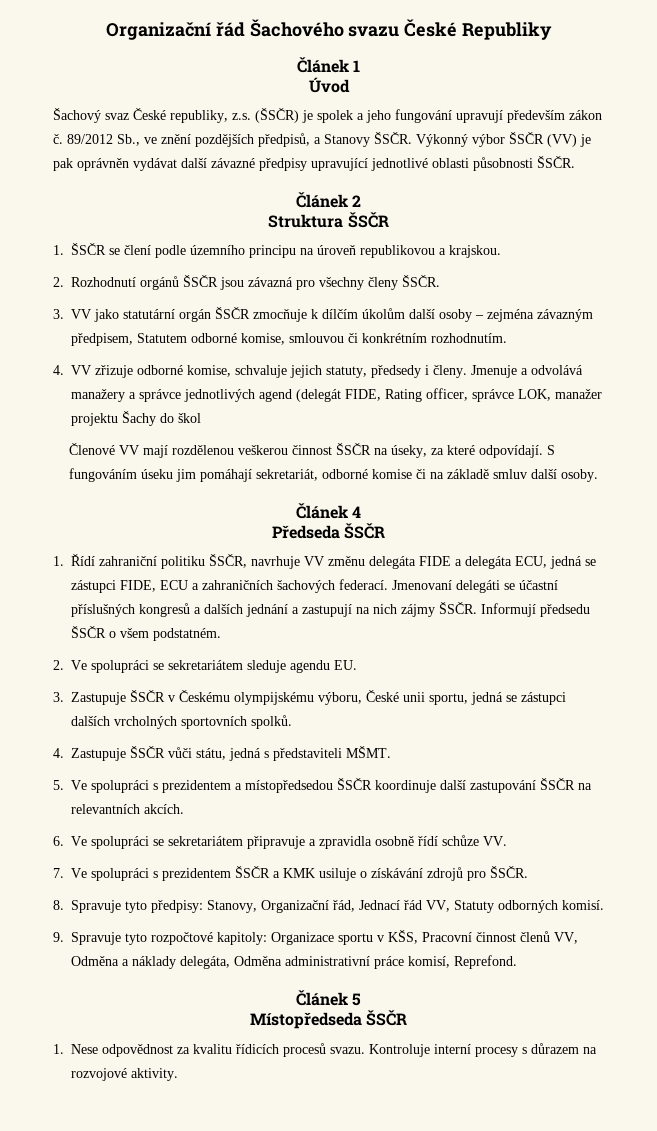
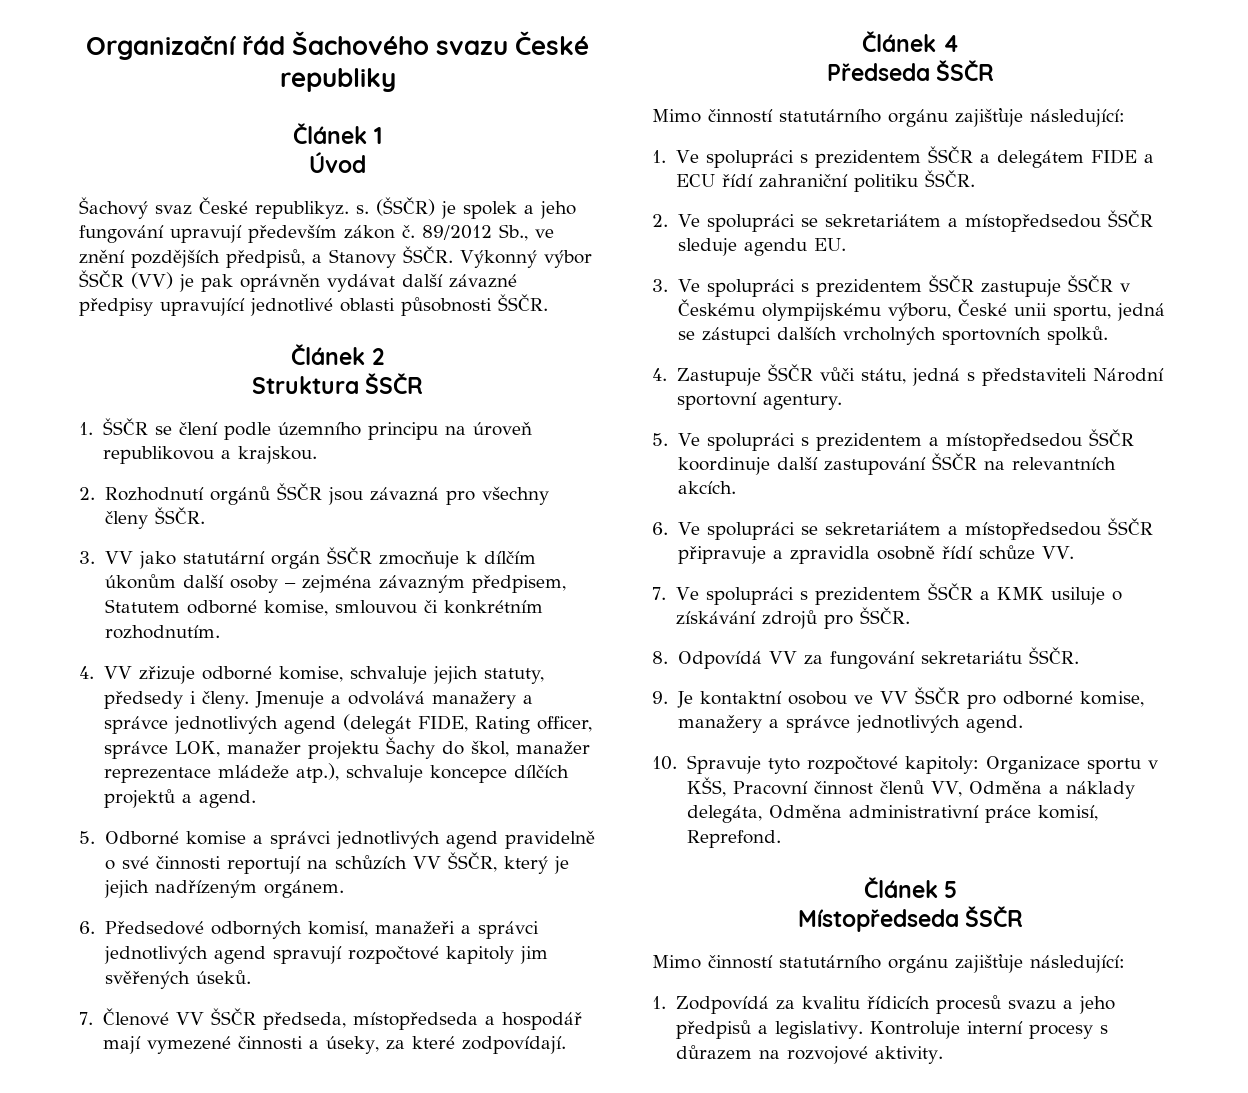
- Organizační řád Šachového svazu České Republiky
+ Organizační řád Šachového svazu České republiky
- Šachový svaz České republiky, z.s. (ŠSČR) je spolek a jeho fungování upravují především zákon č.
+ Šachový svaz České republikyz. s. (ŠSČR) je spolek a jeho fungování upravují především zákon č.
- 3. VV jako statutární orgán ŠSČR zmocňuje k dílčím úkolům další osoby – zejména závazným předpisem, Statutem odborné komise, smlouvou či konkrétním rozhodnutím.
+ 3. VV jako statutární orgán ŠSČR zmocňuje k dílčím úkonům další osoby – zejména závazným předpisem, Statutem odborné komise, smlouvou či konkrétním rozhodnutím.
- Jmenuje a odvolává manažery a správce jednotlivých agend (delegát FIDE, Rating officer, správce LOK, manažer projektu Šachy do škol
- Členové VV mají rozdělenou veškerou činnost ŠSČR na úseky, za které odpovídají. S fungováním úseku jim pomáhají sekretariát, odborné komise či na základě smluv další osoby.
+ Jmenuje a odvolává manažery a správce jednotlivých agend (delegát FIDE, Rating officer, správce LOK, manažer projektu Šachy do škol, manažer reprezentace mládeže atp.), schvaluje koncepce dílčích projektů a agend.
+ 5. Odborné komise a správci jednotlivých agend pravidelně o své činnosti reportují na schůzích VV ŠSČR, který je jejich nadřízeným orgánem.
+ 6. Předsedové odborných komisí, manažeři a správci jednotlivých agend spravují rozpočtové kapitoly jim svěřených úseků.
+ 7. Členové VV ŠSČR předseda, místopředseda a hospodář mají vymezené činnosti a úseky, za které zodpovídají.
  Článek 4
  Předseda ŠSČR
- 1. Řídí zahraniční politiku ŠSČR, navrhuje VV změnu delegáta FIDE a delegáta ECU, jedná se zástupci FIDE, ECU a zahraničních šachových federací. Jmenovaní delegáti se účastní příslušných kongresů a dalších jednání a zastupují na nich zájmy ŠSČR. Informují předsedu ŠSČR o všem podstatném.
+ Mimo činností statutárního orgánu zajišťuje následující:
+ 1. Ve spolupráci s prezidentem ŠSČR a delegátem FIDE a ECU řídí zahraniční politiku ŠSČR.
- 2. Ve spolupráci se sekretariátem sleduje agendu EU.
+ 2. Ve spolupráci se sekretariátem a místopředsedou ŠSČR sleduje agendu EU.
- 3. Zastupuje ŠSČR v Českému olympijskému výboru, České unii sportu, jedná se zástupci dalších vrcholných sportovních spolků.
+ 3. Ve spolupráci s prezidentem ŠSČR zastupuje ŠSČR v Českému olympijskému výboru, České unii sportu, jedná se zástupci dalších vrcholných sportovních spolků.
- 4. Zastupuje ŠSČR vůči státu, jedná s představiteli MŠMT.
+ 4. Zastupuje ŠSČR vůči státu, jedná s představiteli Národní sportovní agentury.
- 6. Ve spolupráci se sekretariátem připravuje a zpravidla osobně řídí schůze VV.
+ 6. Ve spolupráci se sekretariátem a místopředsedou ŠSČR připravuje a zpravidla osobně řídí schůze VV.
- 8. Spravuje tyto předpisy: Stanovy, Organizační řád, Jednací řád VV, Statuty odborných komisí.
- 9. Spravuje tyto rozpočtové kapitoly: Organizace sportu v KŠS, Pracovní činnost členů VV, Odměna a náklady delegáta, Odměna administrativní práce komisí, Reprefond.
+ 8. Odpovídá VV za fungování sekretariátu ŠSČR.
+ 9. Je kontaktní osobou ve VV ŠSČR pro odborné komise, manažery a správce jednotlivých agend.
+ 10. Spravuje tyto rozpočtové kapitoly: Organizace sportu v KŠS, Pracovní činnost členů VV, Odměna a náklady delegáta, Odměna administrativní práce komisí, Reprefond.
  Místopředseda ŠSČR
- 1. Nese odpovědnost za kvalitu řídicích procesů svazu.
+ Mimo činností statutárního orgánu zajišťuje následující:
+ 1. Zodpovídá za kvalitu řídicích procesů svazu a jeho předpisů a legislativy.

